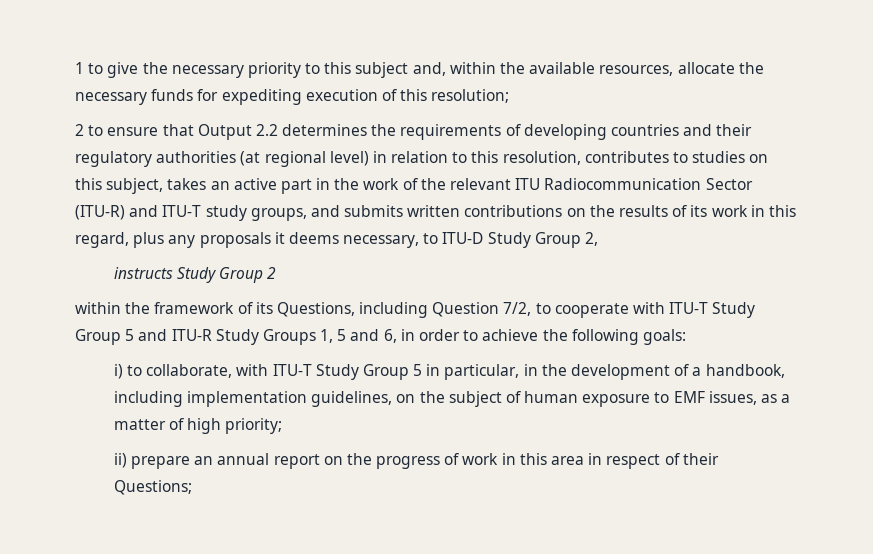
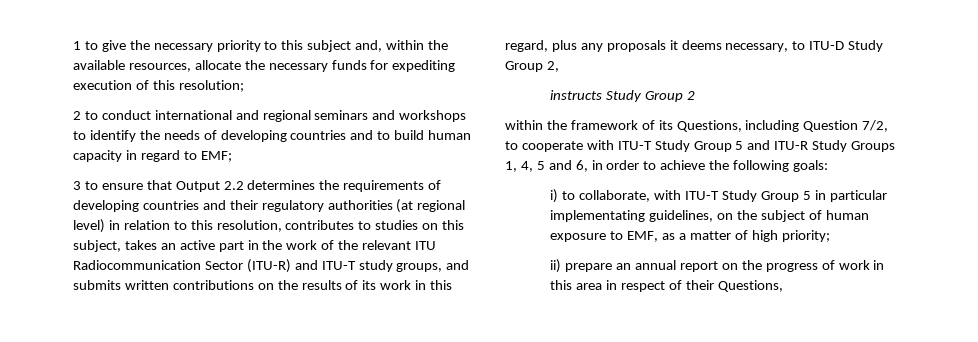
- 2 to ensure that Output 2.2 determines the requirements of developing countries and their regulatory authorities (at regional level) in relation to this resolution, contributes to studies on this subject, takes an active part in the work of the relevant ITU Radiocommunication Sector (ITU-R) and ITU-T study groups, and submits written contributions on the results of its work in this regard, plus any proposals it deems necessary, to ITU-D Study Group 2,
+ 2 to conduct international and regional seminars and workshops to identify the needs of developing countries and to build human capacity in regard to EMF;
+ 3 to ensure that Output 2.2 determines the requirements of developing countries and their regulatory authorities (at regional level) in relation to this resolution, contributes to studies on this subject, takes an active part in the work of the relevant ITU Radiocommunication Sector (ITU-R) and ITU-T study groups, and submits written contributions on the results of its work in this regard, plus any proposals it deems necessary, to ITU-D Study Group 2,
- within the framework of its Questions, including Question 7/2, to cooperate with ITU-T Study Group 5 and ITU-R Study Groups 1, 5 and 6, in order to achieve the following goals:
+ within the framework of its Questions, including Question 7/2, to cooperate with ITU-T Study Group 5 and ITU-R Study Groups 1, 4, 5 and 6, in order to achieve the following goals:
- i) to collaborate, with ITU-T Study Group 5 in particular, in the development of a handbook, including implementation guidelines, on the subject of human exposure to EMF issues, as a matter of high priority;
+ i) to collaborate, with ITU-T Study Group 5 in particular implementating guidelines, on the subject of human exposure to EMF, as a matter of high priority;
- ii) prepare an annual report on the progress of work in this area in respect of their Questions;
+ ii) prepare an annual report on the progress of work in this area in respect of their Questions,

